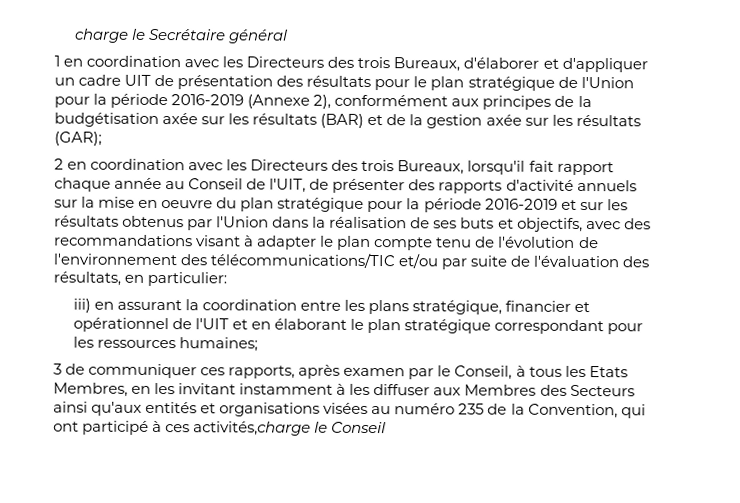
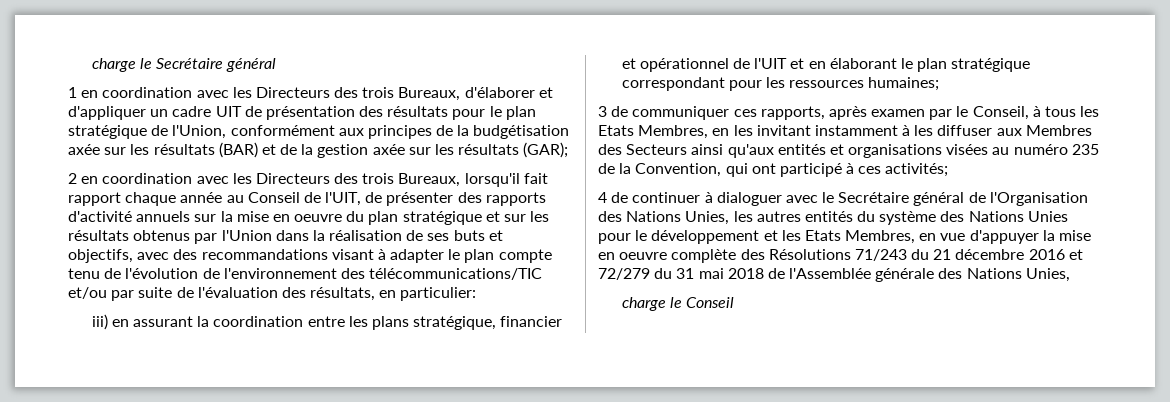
- 1 en coordination avec les Directeurs des trois Bureaux, d'élaborer et d'appliquer un cadre UIT de présentation des résultats pour le plan stratégique de l'Union pour la période 2016-2019 (Annexe 2), conformément aux principes de la budgétisation axée sur les résultats (BAR) et de la gestion axée sur les résultats (GAR);
+ 1 en coordination avec les Directeurs des trois Bureaux, d'élaborer et d'appliquer un cadre UIT de présentation des résultats pour le plan stratégique de l'Union, conformément aux principes de la budgétisation axée sur les résultats (BAR) et de la gestion axée sur les résultats (GAR);
- 2 en coordination avec les Directeurs des trois Bureaux, lorsqu'il fait rapport chaque année au Conseil de l'UIT, de présenter des rapports d'activité annuels sur la mise en oeuvre du plan stratégique pour la période 2016-2019 et sur les résultats obtenus par l'Union dans la réalisation de ses buts et objectifs, avec des recommandations visant à adapter le plan compte tenu de l'évolution de l'environnement des télécommunications/TIC et/ou par suite de l'évaluation des résultats, en particulier:
+ 2 en coordination avec les Directeurs des trois Bureaux, lorsqu'il fait rapport chaque année au Conseil de l'UIT, de présenter des rapports d'activité annuels sur la mise en oeuvre du plan stratégique et sur les résultats obtenus par l'Union dans la réalisation de ses buts et objectifs, avec des recommandations visant à adapter le plan compte tenu de l'évolution de l'environnement des télécommunications/TIC et/ou par suite de l'évaluation des résultats, en particulier:
- 3 de communiquer ces rapports, après examen par le Conseil, à tous les Etats Membres, en les invitant instamment à les diffuser aux Membres des Secteurs ainsi qu'aux entités et organisations visées au numéro 235 de la Convention, qui ont participé à ces activités,charge le Conseil
+ 3 de communiquer ces rapports, après examen par le Conseil, à tous les Etats Membres, en les invitant instamment à les diffuser aux Membres des Secteurs ainsi qu'aux entités et organisations visées au numéro 235 de la Convention, qui ont participé à ces activités;
+ 4 de continuer à dialoguer avec le Secrétaire général de l'Organisation des Nations Unies, les autres entités du système des Nations Unies pour le développement et les Etats Membres, en vue d'appuyer la mise en oeuvre complète des Résolutions 71/243 du 21 décembre 2016 et 72/279 du 31 mai 2018 de l'Assemblée générale des Nations Unies,
+ charge le Conseil

